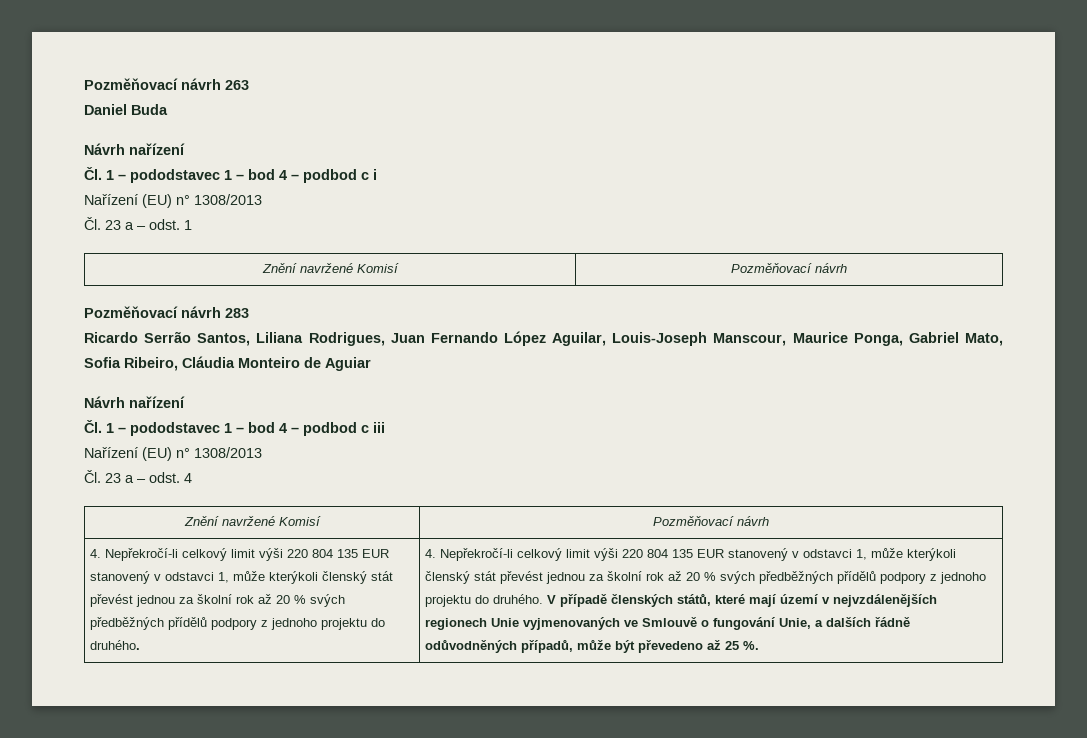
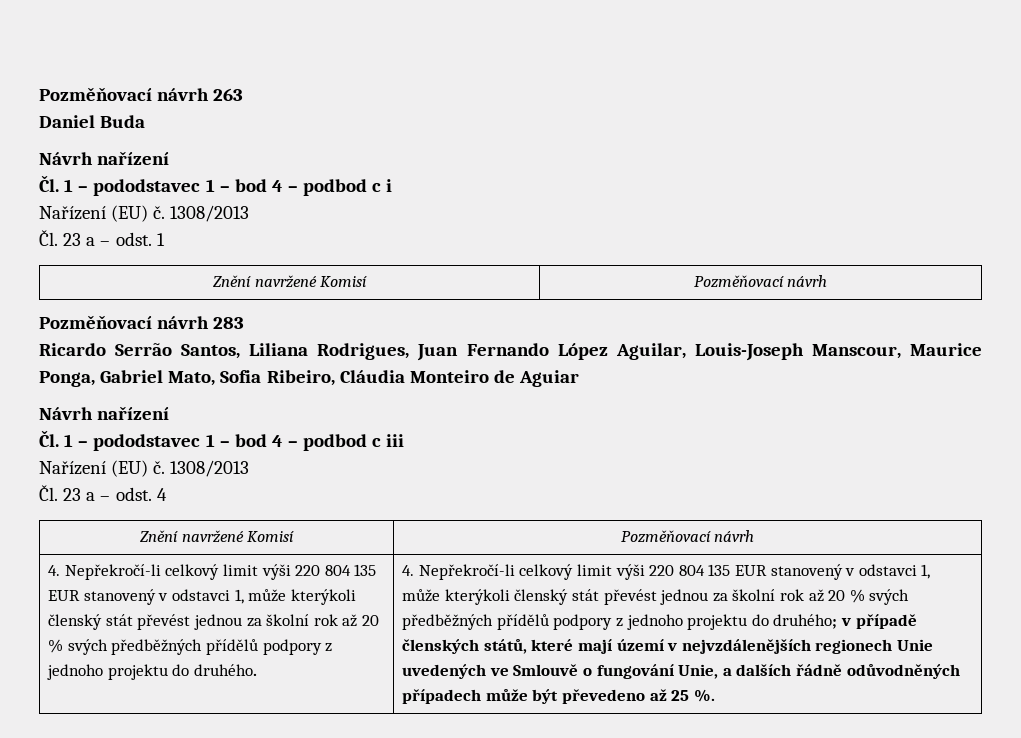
  Čl. 1 – pododstavec 1 – bod 4 – podbod c i
- Nařízení (EU) n° 1308/2013
+ Nařízení (EU) č. 1308/2013
  Čl. 1 – pododstavec 1 – bod 4 – podbod c iii
- Nařízení (EU) n° 1308/2013
+ Nařízení (EU) č. 1308/2013
- 4. Nepřekročí-li celkový limit výši 220 804 135 EUR stanovený v odstavci 1, může kterýkoli členský stát převést jednou za školní rok až 20 % svých předběžných přídělů podpory z jednoho projektu do druhého. V případě členských států, které mají území v nejvzdálenějších regionech Unie vyjmenovaných ve Smlouvě o fungování Unie, a dalších řádně odůvodněných případů, může být převedeno až 25 %.
+ 4. Nepřekročí-li celkový limit výši 220 804 135 EUR stanovený v odstavci 1, může kterýkoli členský stát převést jednou za školní rok až 20 % svých předběžných přídělů podpory z jednoho projektu do druhého; v případě členských států, které mají území v nejvzdálenějších regionech Unie uvedených ve Smlouvě o fungování Unie, a dalších řádně odůvodněných případech může být převedeno až 25 %.

